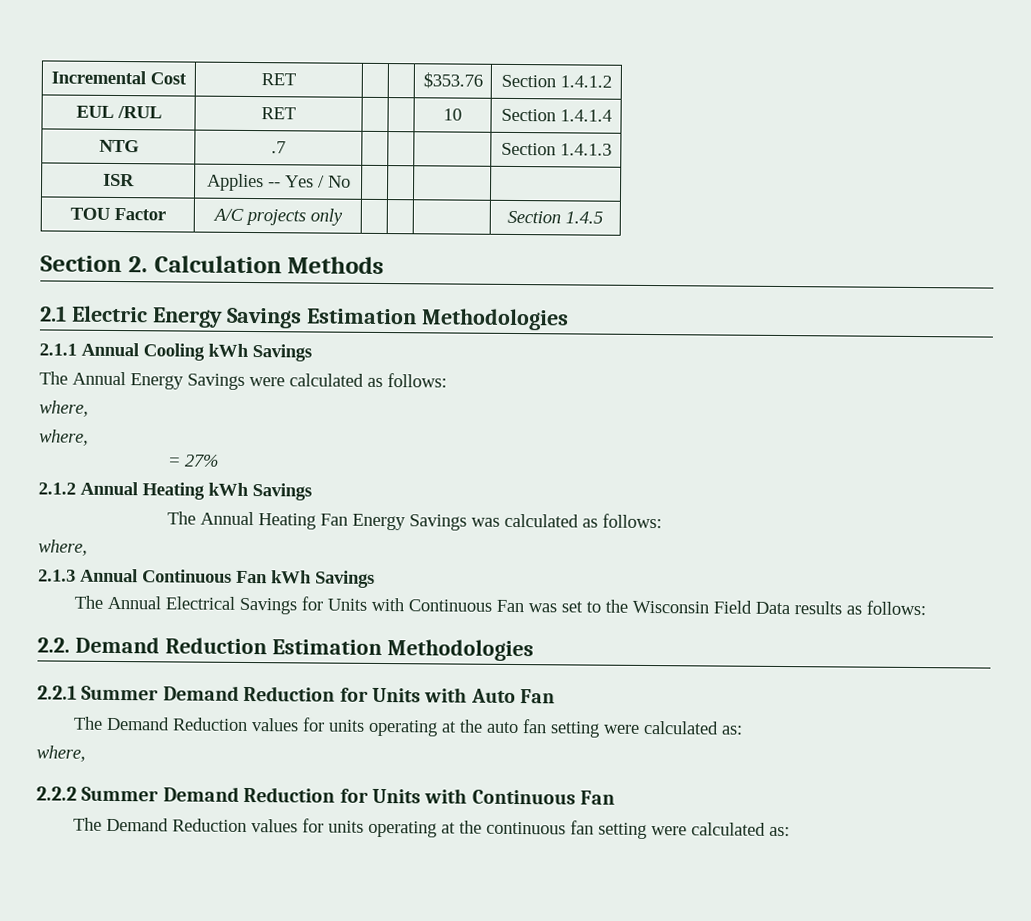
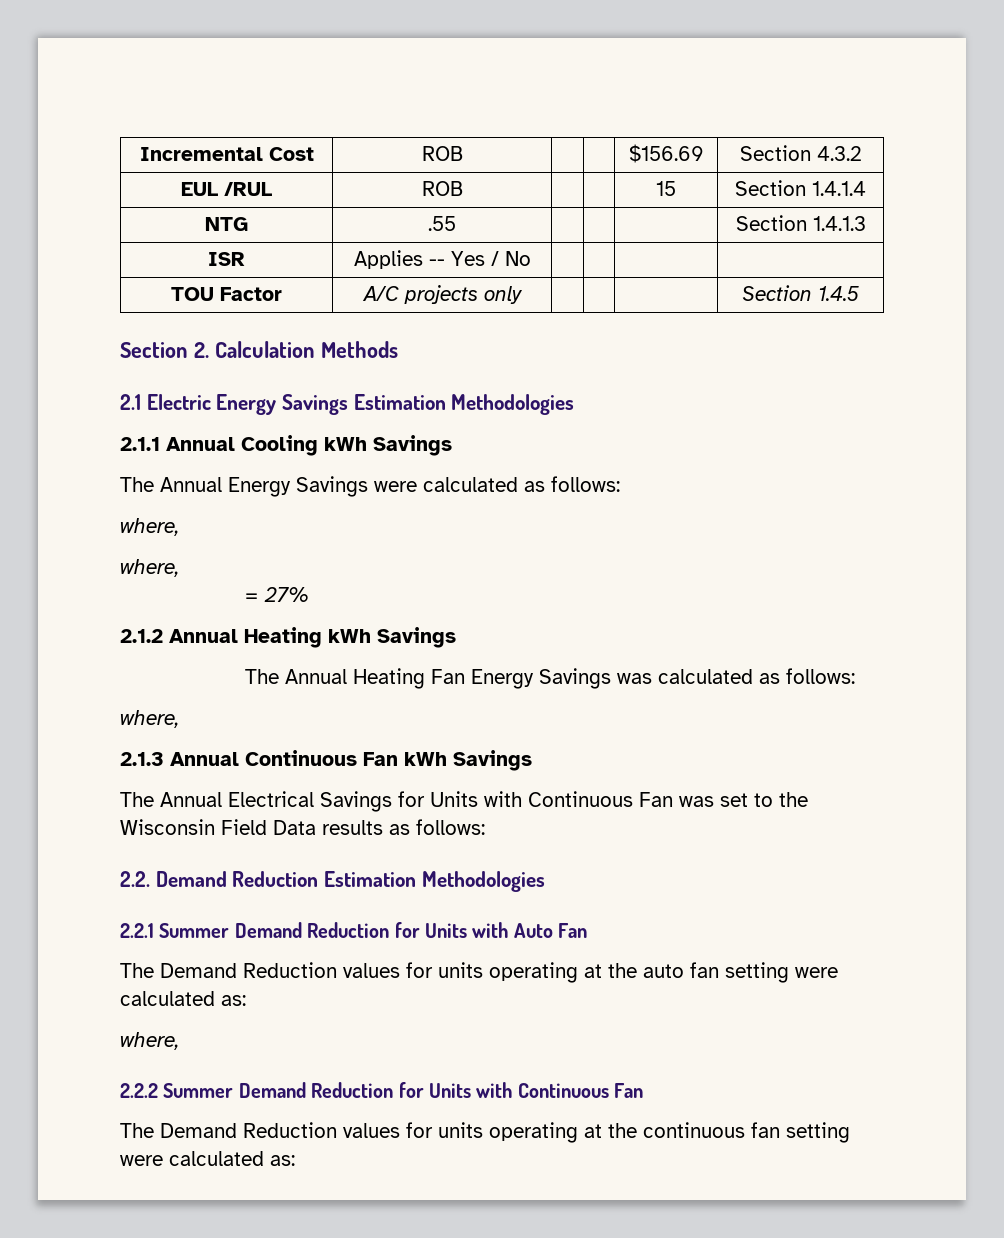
- Incremental Cost | RET | | | $353.76 | Section 1.4.1.2
+ Incremental Cost | ROB | | | $156.69 | Section 4.3.2
- EUL /RUL | RET | | | 10 | Section 1.4.1.4
+ EUL /RUL | ROB | | | 15 | Section 1.4.1.4
- NTG | .7 | | | | Section 1.4.1.3
+ NTG | .55 | | | | Section 1.4.1.3

